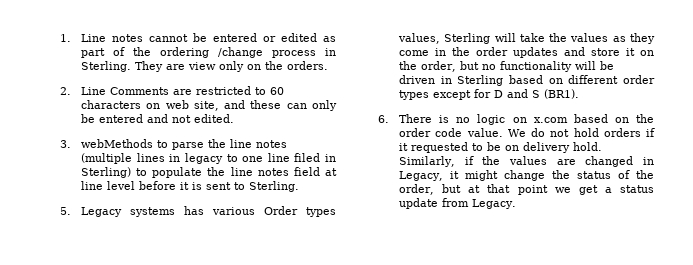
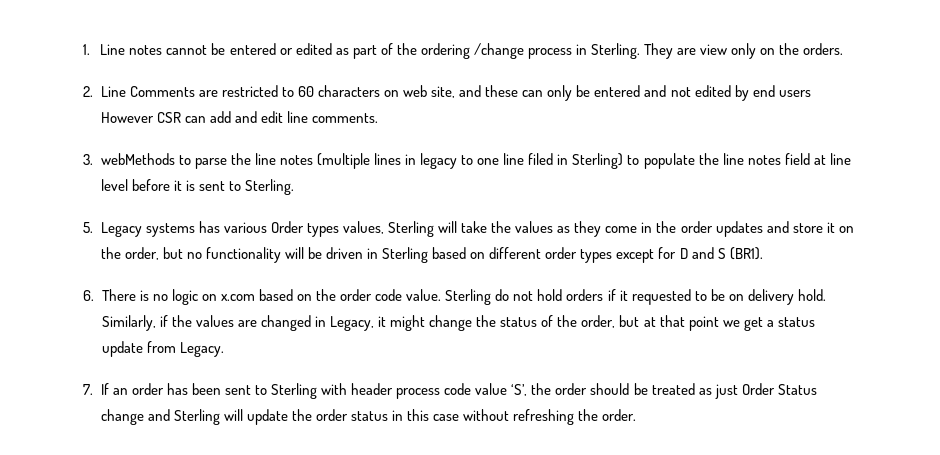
- 2. Line Comments are restricted to 60 characters on web site, and these can only be entered and not edited.
+ 2. Line Comments are restricted to 60 characters on web site, and these can only be entered and not edited by end users However CSR can add and edit line comments.
- We do not hold orders if it requested to be on delivery hold.
+ Sterling do not hold orders if it requested to be on delivery hold.
+ 7. If an order has been sent to Sterling with header process code value ‘S’, the order should be treated as just Order Status change and Sterling will update the order status in this case without refreshing the order.

